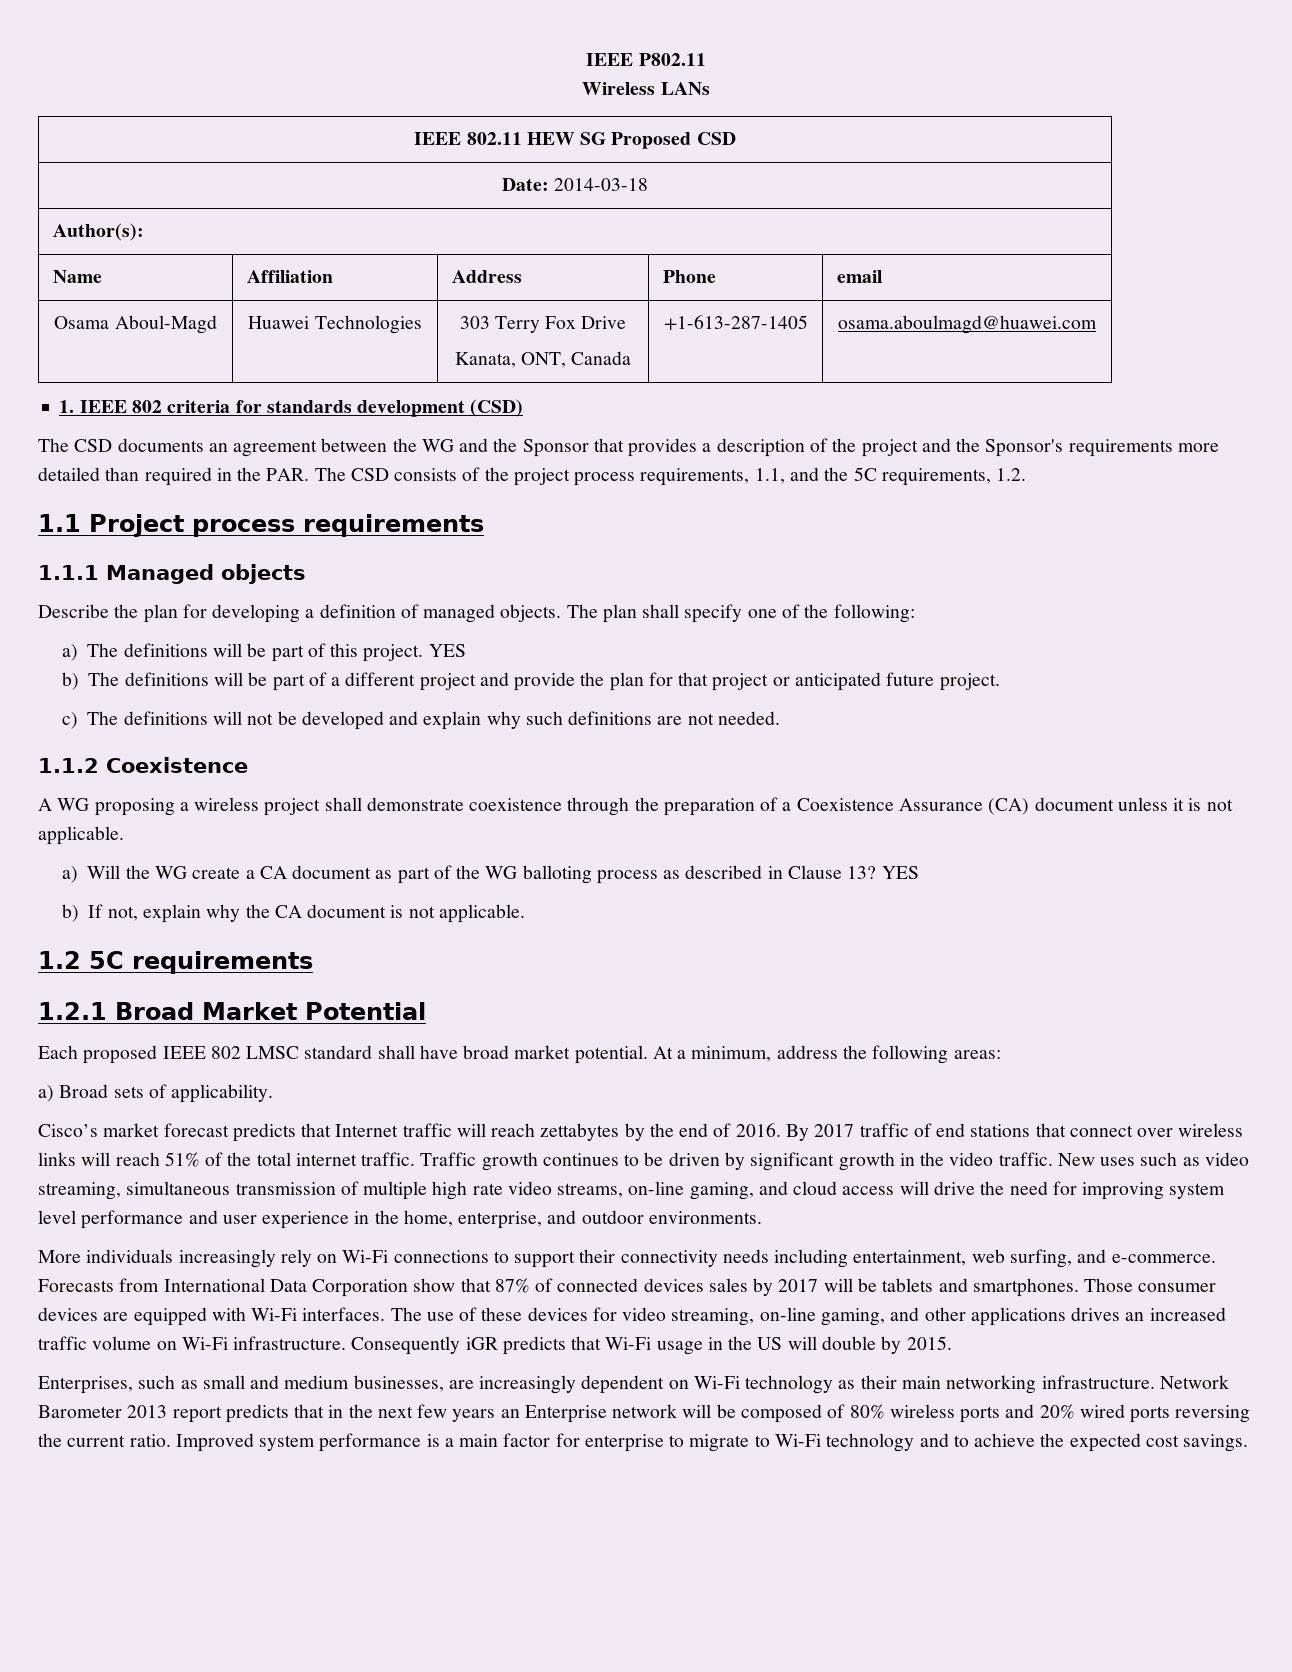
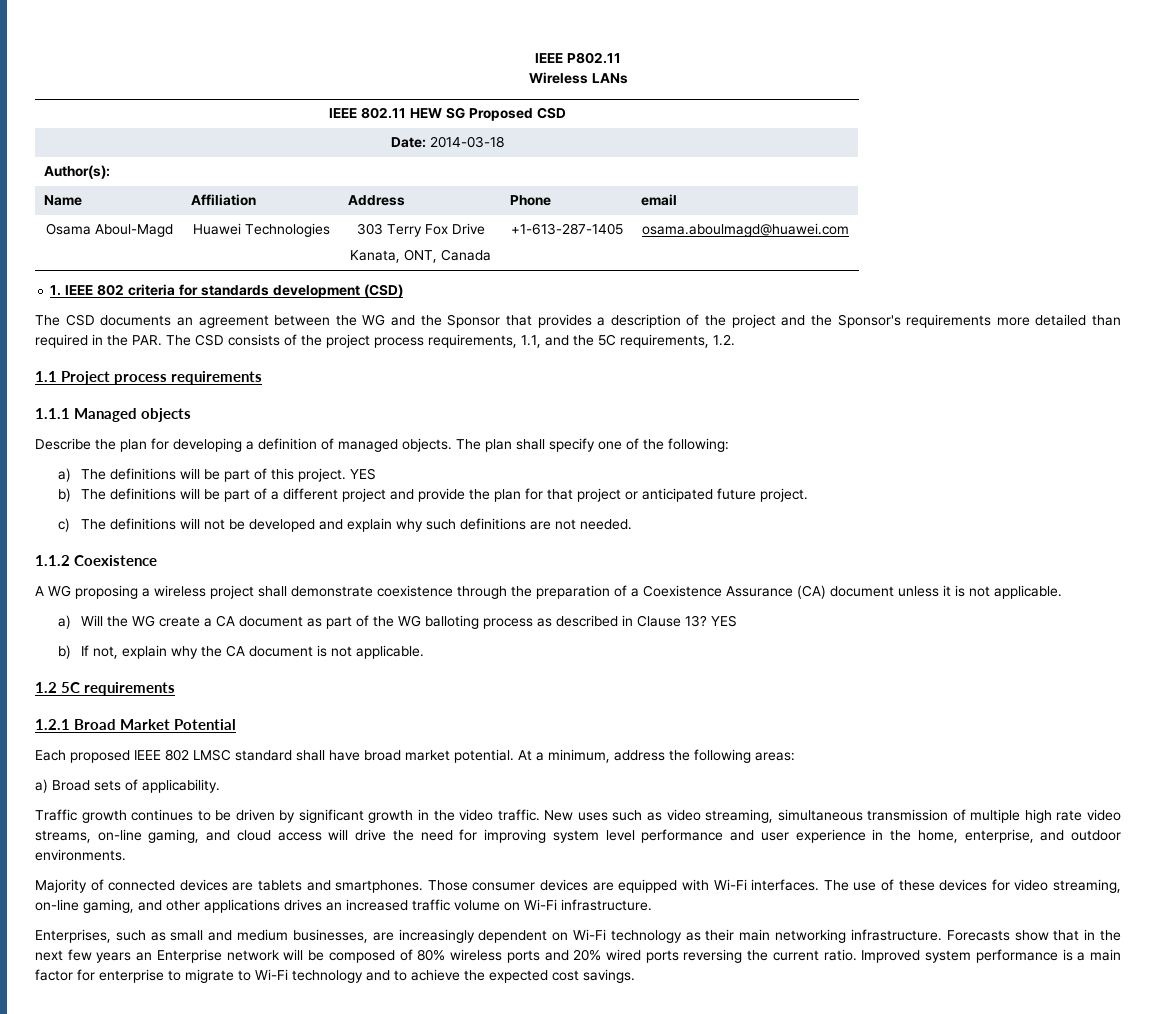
- Cisco’s market forecast predicts that Internet traffic will reach zettabytes by the end of 2016. By 2017 traffic of end stations that connect over wireless links will reach 51% of the total internet traffic.
- More individuals increasingly rely on Wi-Fi connections to support their connectivity needs including entertainment, web surfing, and e-commerce. Forecasts from International Data Corporation show that 87% of connected devices sales by 2017 will be tablets and smartphones.
+ Majority of connected devices are tablets and smartphones.
- Consequently iGR predicts that Wi-Fi usage in the US will double by 2015.
- Network Barometer 2013 report predicts that in the next few years an Enterprise network will be composed of 80% wireless ports and 20% wired ports reversing the current ratio.
+ Forecasts show that in the next few years an Enterprise network will be composed of 80% wireless ports and 20% wired ports reversing the current ratio.

